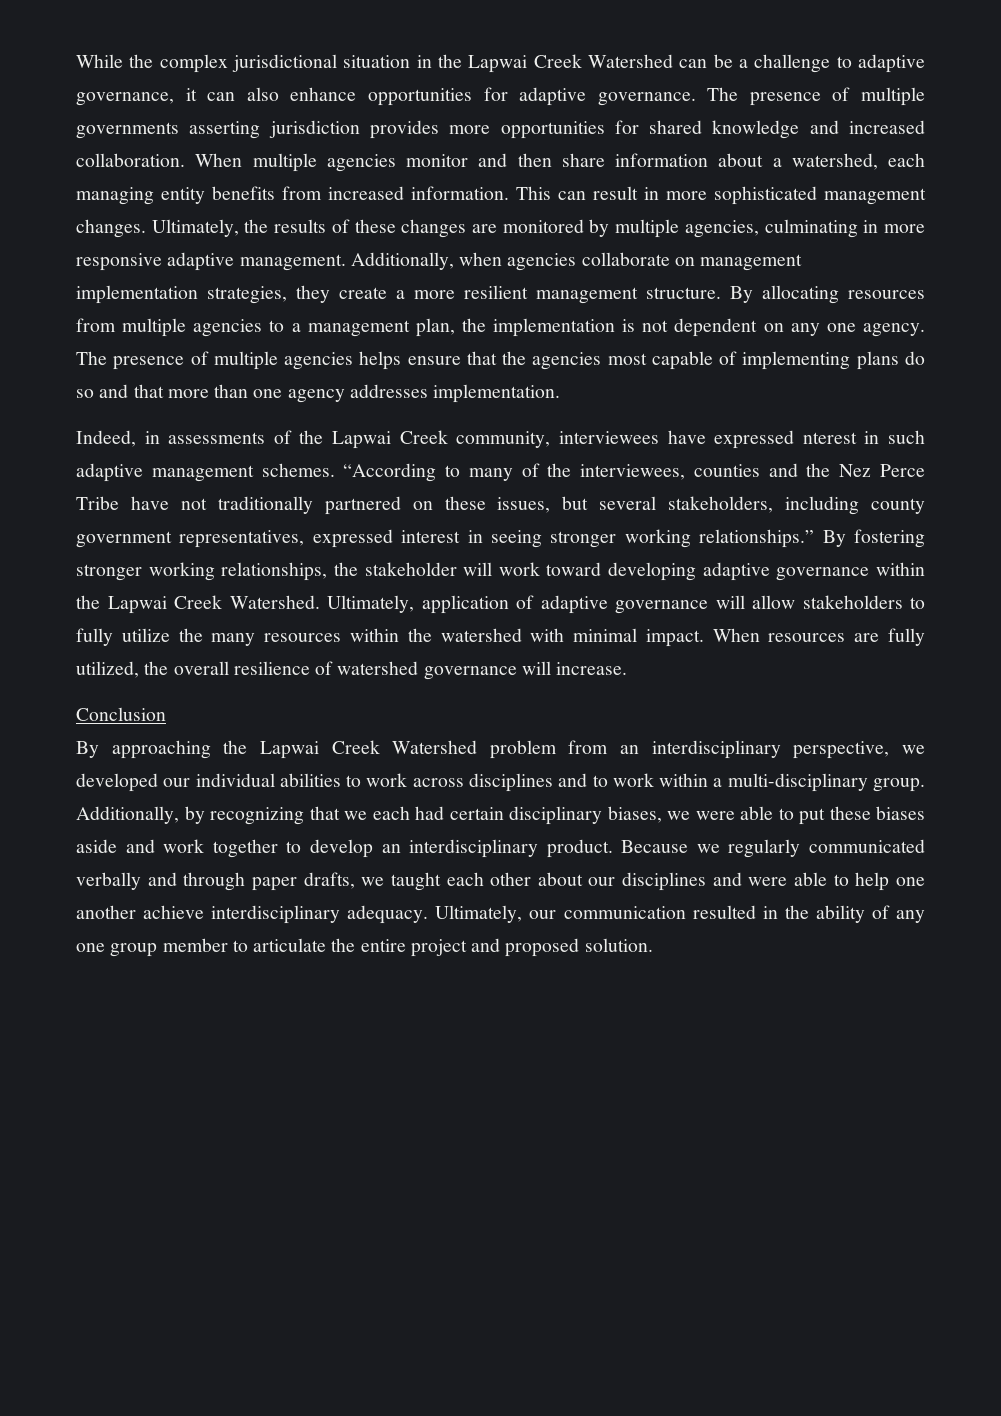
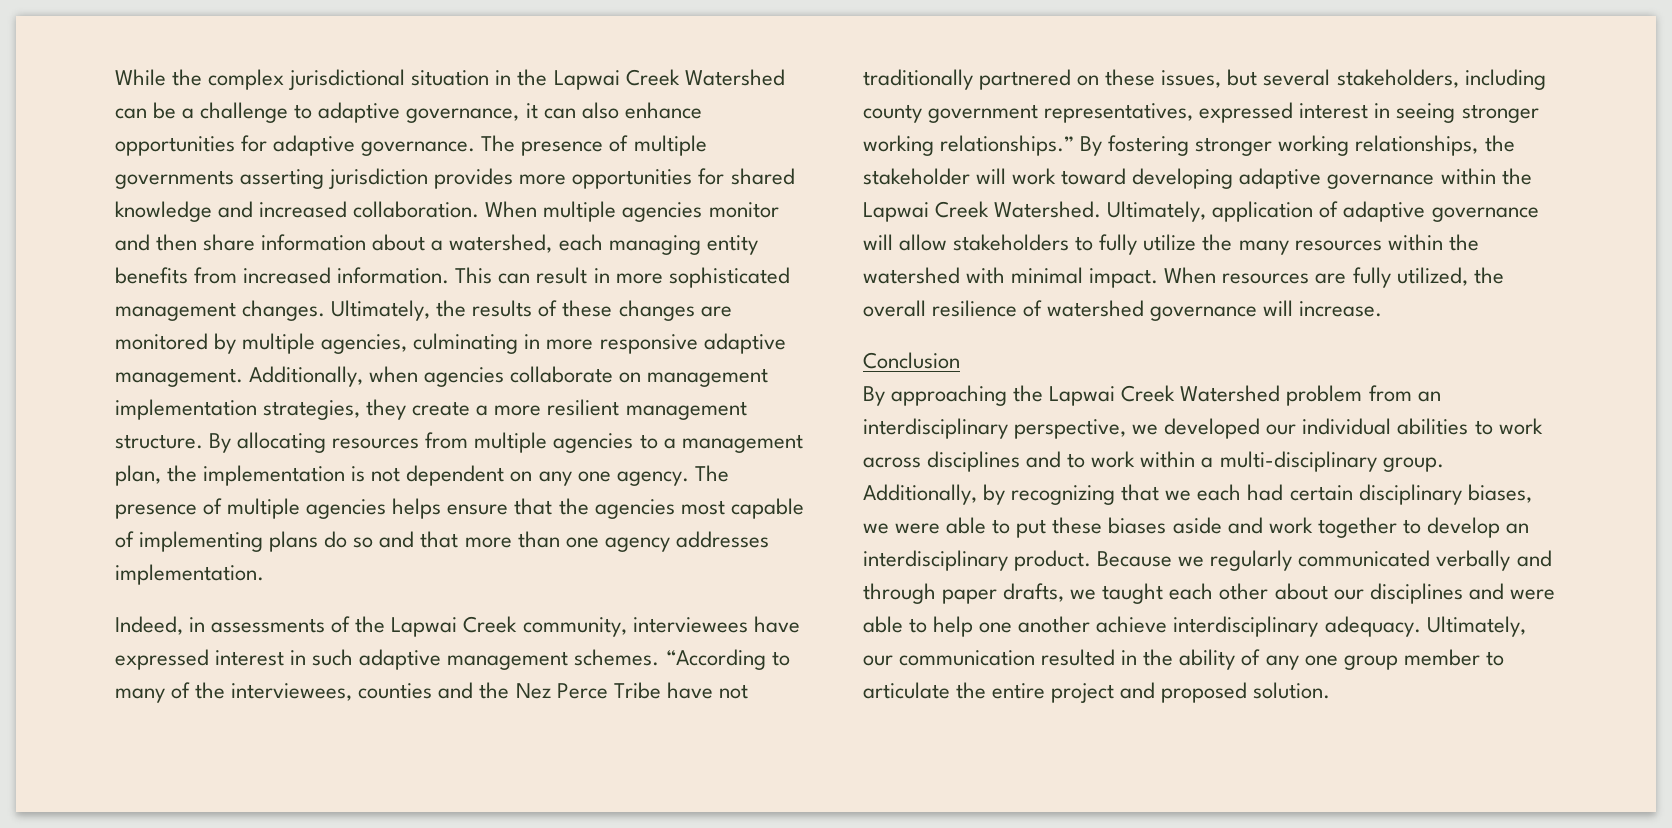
- Indeed, in assessments of the Lapwai Creek community, interviewees have expressed nterest in such adaptive management schemes.
+ Indeed, in assessments of the Lapwai Creek community, interviewees have expressed interest in such adaptive management schemes.

